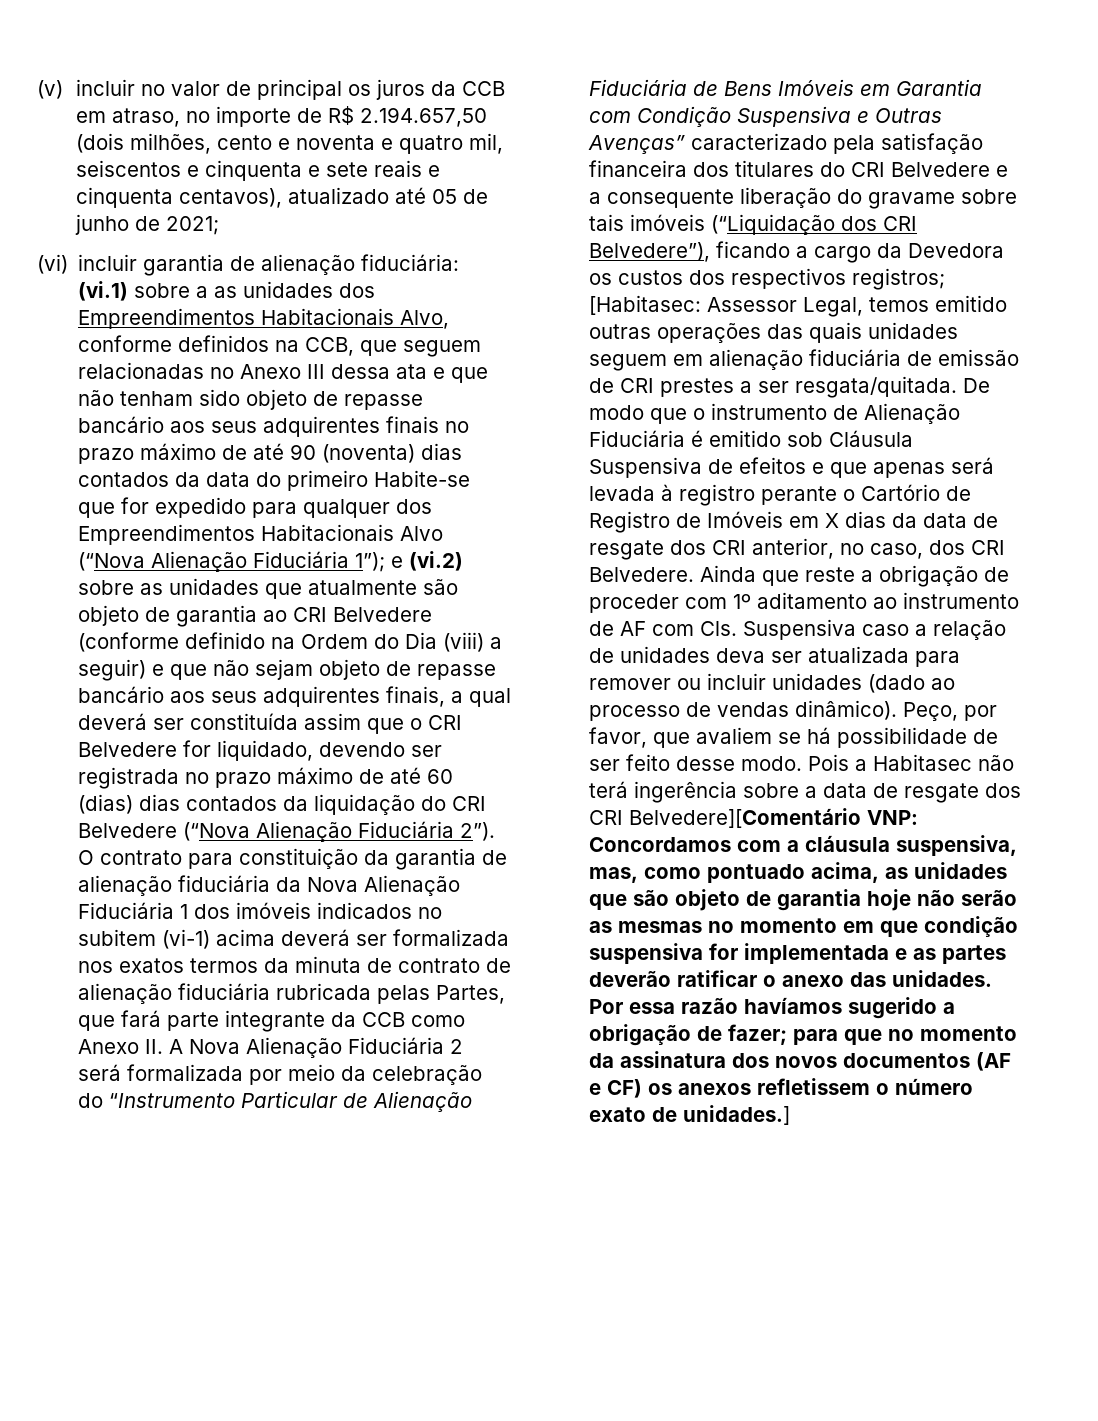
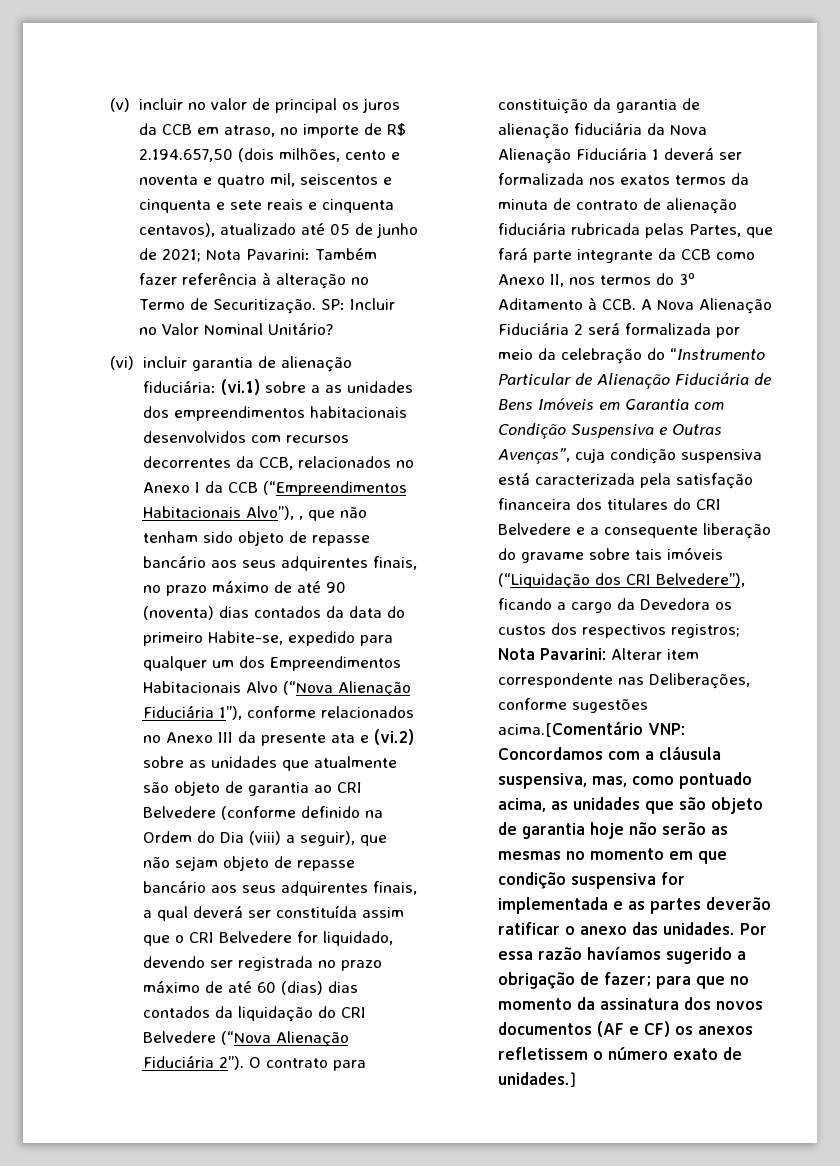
- (v) incluir no valor de principal os juros da CCB em atraso, no importe de R$ 2.194.657,50 (dois milhões, cento e noventa e quatro mil, seiscentos e cinquenta e sete reais e cinquenta centavos), atualizado até 05 de junho de 2021;
+ (v) incluir no valor de principal os juros da CCB em atraso, no importe de R$ 2.194.657,50 (dois milhões, cento e noventa e quatro mil, seiscentos e cinquenta e sete reais e cinquenta centavos), atualizado até 05 de junho de 2021; Nota Pavarini: Também fazer referência à alteração no Termo de Securitização. SP: Incluir no Valor Nominal Unitário?
- (vi.1) sobre a as unidades dos Empreendimentos Habitacionais Alvo, conforme definidos na CCB, que seguem relacionadas no Anexo III dessa ata e que não tenham sido objeto de repasse bancário aos seus adquirentes finais no prazo máximo de até 90 (noventa) dias contados da data do primeiro Habite-se que for expedido para qualquer dos Empreendimentos Habitacionais Alvo (“Nova Alienação Fiduciária 1”); e (vi.2) sobre as unidades que atualmente são objeto de garantia ao CRI Belvedere (conforme definido na Ordem do Dia (viii) a seguir) e que não sejam objeto de repasse bancário aos seus adquirentes finais, a qual deverá ser constituída assim que o CRI Belvedere for liquidado, devendo ser registrada no prazo máximo de até 60 (dias) dias contados da liquidação do CRI Belvedere (“Nova Alienação Fiduciária 2”).
+ (vi.1) sobre a as unidades dos empreendimentos habitacionais desenvolvidos com recursos decorrentes da CCB, relacionados no Anexo I da CCB (“Empreendimentos Habitacionais Alvo”), , que não tenham sido objeto de repasse bancário aos seus adquirentes finais, no prazo máximo de até 90 (noventa) dias contados da data do primeiro Habite-se, expedido para qualquer um dos Empreendimentos Habitacionais Alvo (“Nova Alienação Fiduciária 1”), conforme relacionados no Anexo III da presente ata e (vi.2) sobre as unidades que atualmente são objeto de garantia ao CRI Belvedere (conforme definido na Ordem do Dia (viii) a seguir), que não sejam objeto de repasse bancário aos seus adquirentes finais, a qual deverá ser constituída assim que o CRI Belvedere for liquidado, devendo ser registrada no prazo máximo de até 60 (dias) dias contados da liquidação do CRI Belvedere (“Nova Alienação Fiduciária 2”).
- O contrato para constituição da garantia de alienação fiduciária da Nova Alienação Fiduciária 1 dos imóveis indicados no subitem (vi-1) acima deverá ser formalizada nos exatos termos da minuta de contrato de alienação fiduciária rubricada pelas Partes, que fará parte integrante da CCB como Anexo II. A Nova Alienação Fiduciária 2 será formalizada por meio da celebração do “Instrumento Particular de Alienação Fiduciária de Bens Imóveis em Garantia com Condição Suspensiva e Outras Avenças” caracterizado pela satisfação financeira dos titulares do CRI Belvedere e a consequente liberação do gravame sobre tais imóveis (“Liquidação dos CRI Belvedere”), ficando a cargo da Devedora os custos dos respectivos registros;
+ O contrato para constituição da garantia de alienação fiduciária da Nova Alienação Fiduciária 1 deverá ser formalizada nos exatos termos da minuta de contrato de alienação fiduciária rubricada pelas Partes, que fará parte integrante da CCB como Anexo II, nos termos do 3º Aditamento à CCB. A Nova Alienação Fiduciária 2 será formalizada por meio da celebração do “Instrumento Particular de Alienação Fiduciária de Bens Imóveis em Garantia com Condição Suspensiva e Outras Avenças”, cuja condição suspensiva está caracterizada pela satisfação financeira dos titulares do CRI Belvedere e a consequente liberação do gravame sobre tais imóveis (“Liquidação dos CRI Belvedere”), ficando a cargo da Devedora os custos dos respectivos registros;
- [Habitasec: Assessor Legal, temos emitido outras operações das quais unidades seguem em alienação fiduciária de emissão de CRI prestes a ser resgata/quitada. De modo que o instrumento de Alienação Fiduciária é emitido sob Cláusula Suspensiva de efeitos e que apenas será levada à registro perante o Cartório de Registro de Imóveis em X dias da data de resgate dos CRI anterior, no caso, dos CRI Belvedere. Ainda que reste a obrigação de proceder com 1º aditamento ao instrumento de AF com Cls. Suspensiva caso a relação de unidades deva ser atualizada para remover ou incluir unidades (dado ao processo de vendas dinâmico). Peço, por favor, que avaliem se há possibilidade de ser feito desse modo. Pois a Habitasec não terá ingerência sobre a data de resgate dos CRI Belvedere][Comentário VNP:
+ Nota Pavarini: Alterar item correspondente nas Deliberações, conforme sugestões acima.[Comentário VNP:

